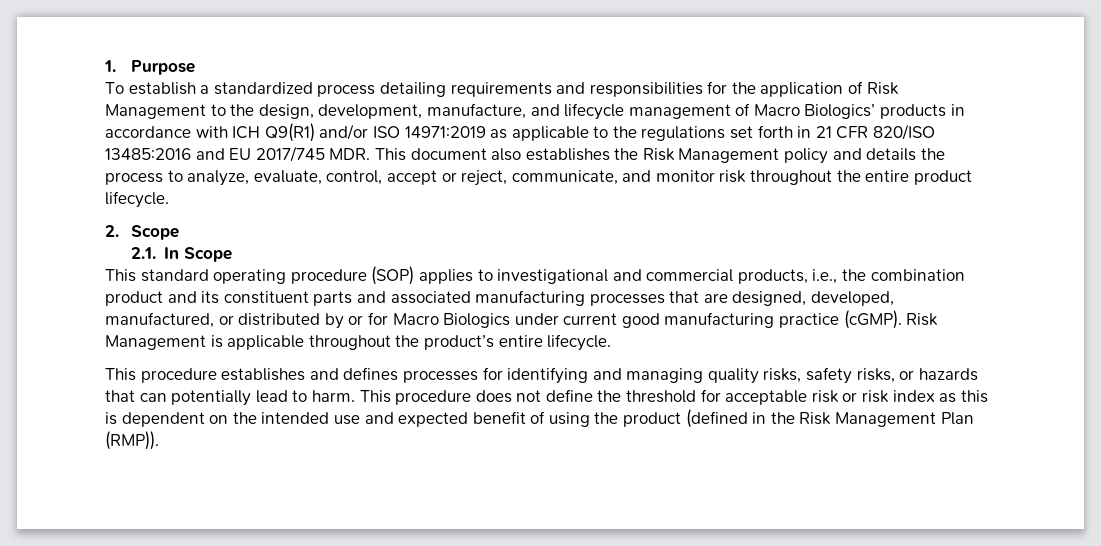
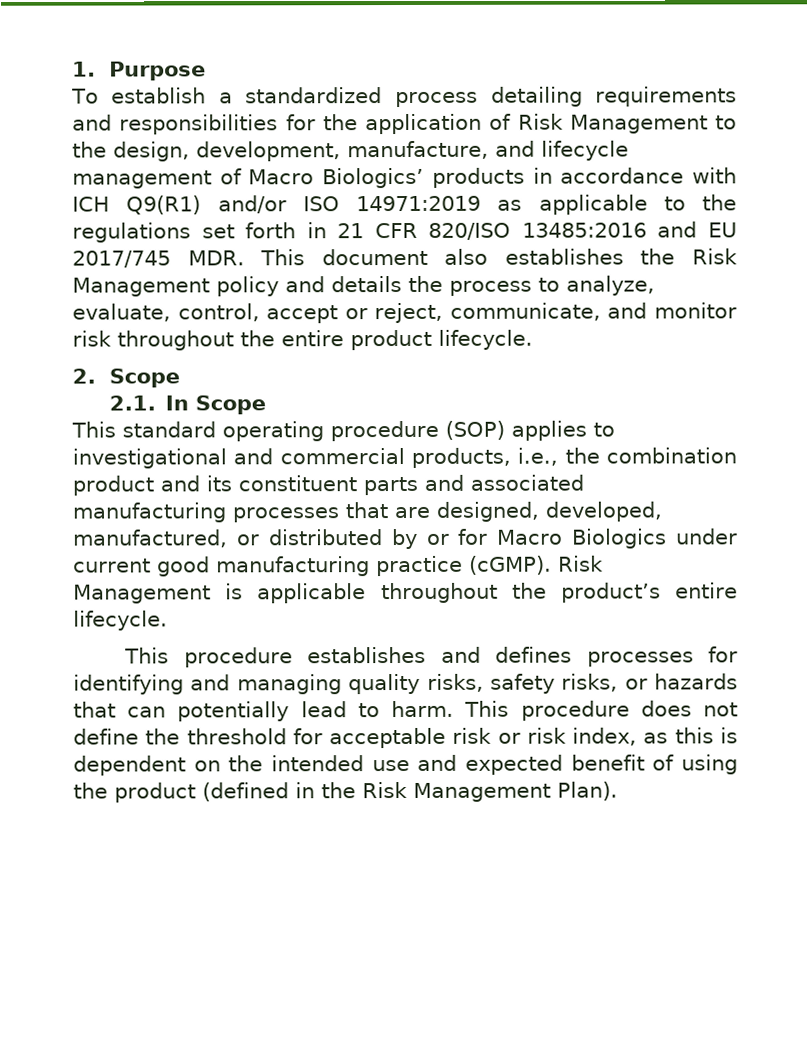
- This procedure does not define the threshold for acceptable risk or risk index as this is dependent on the intended use and expected benefit of using the product (defined in the Risk Management Plan (RMP)).
+ This procedure does not define the threshold for acceptable risk or risk index, as this is dependent on the intended use and expected benefit of using the product (defined in the Risk Management Plan).

